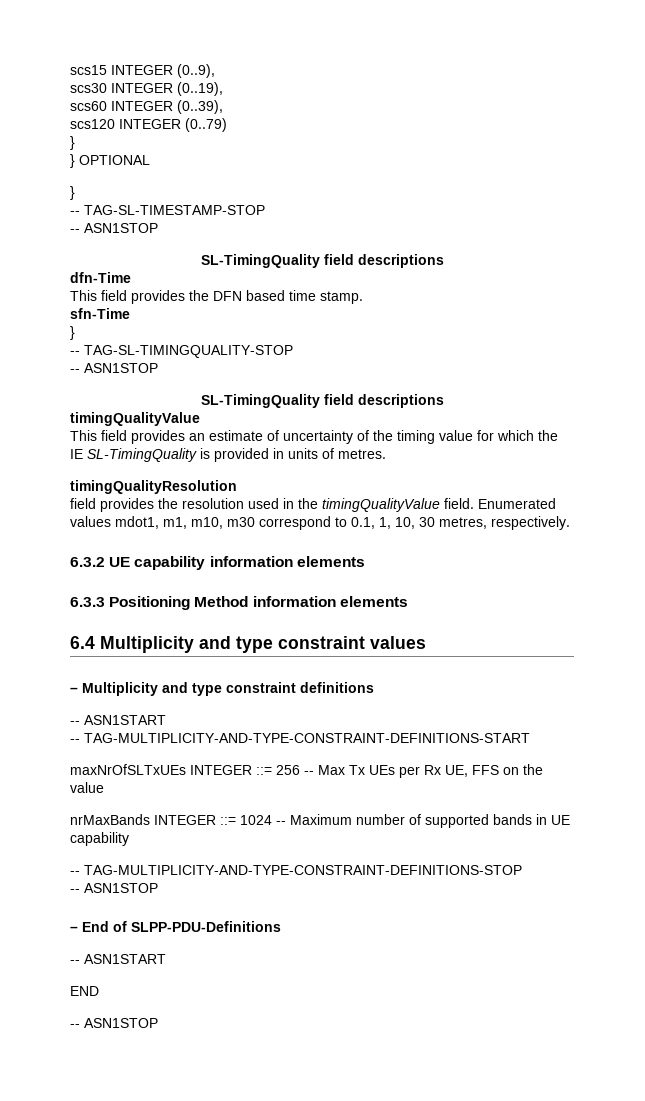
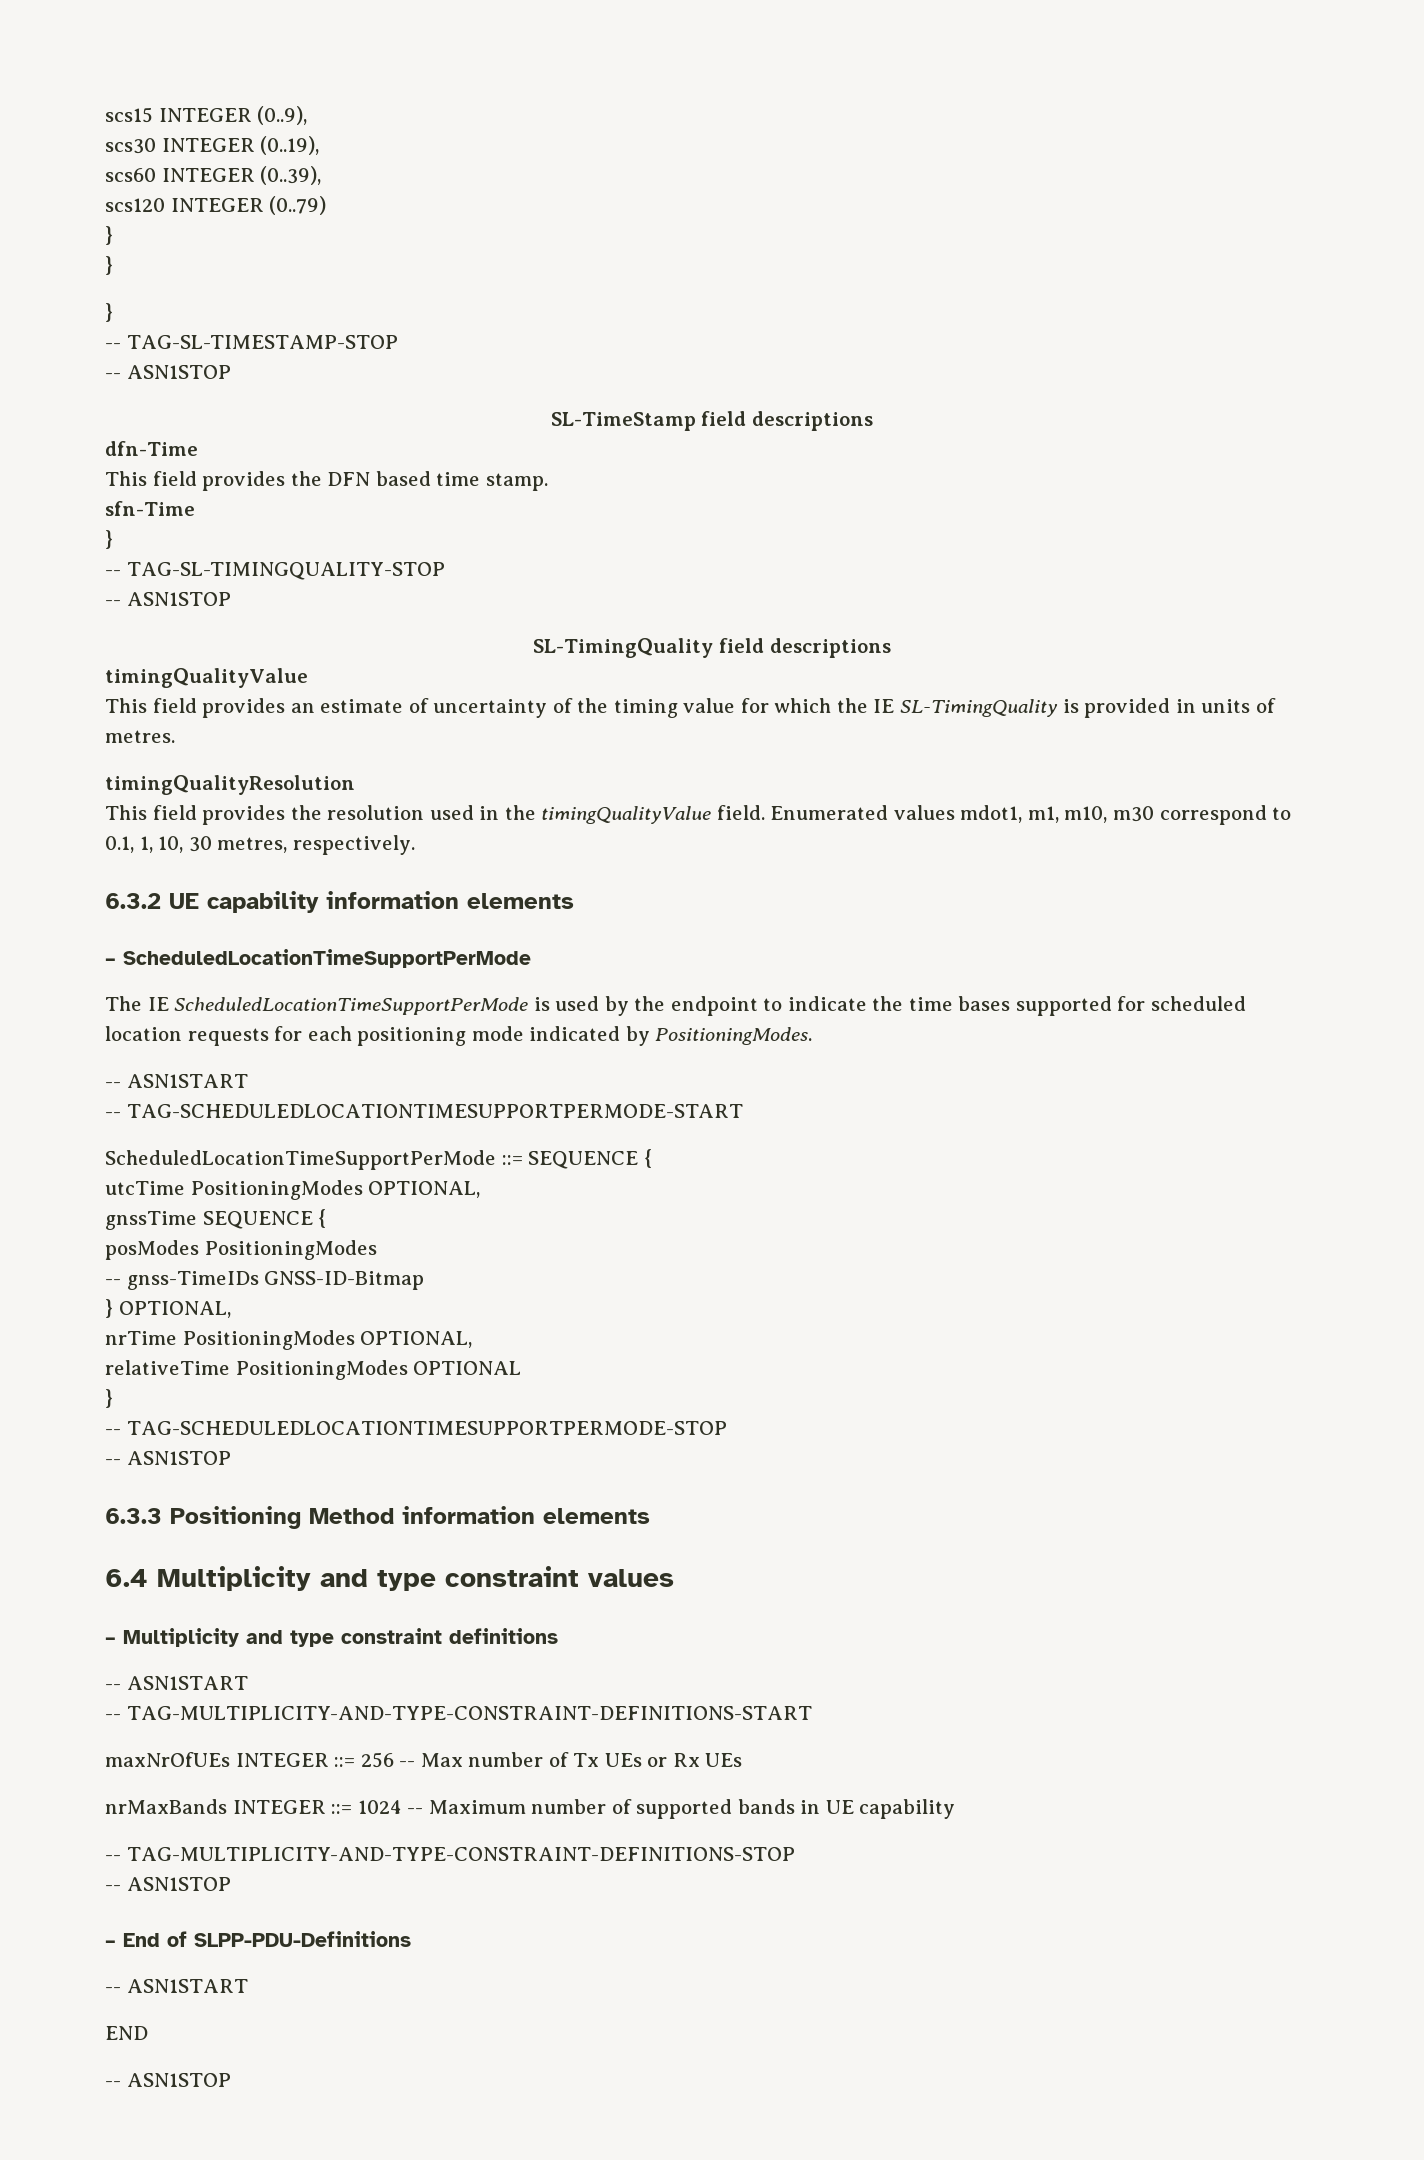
  scs120 INTEGER (0..79)
  }
- } OPTIONAL
+ }
  -- TAG-SL-TIMESTAMP-STOP
  -- ASN1STOP
- SL-TimingQuality field descriptions
+ SL-TimeStamp field descriptions
- field provides the resolution used in the timingQualityValue field.
+ This field provides the resolution used in the timingQualityValue field.
+ – ScheduledLocationTimeSupportPerMode
+ The IE ScheduledLocationTimeSupportPerMode is used by the endpoint to indicate the time bases supported for scheduled location requests for each positioning mode indicated by PositioningModes.
+ -- ASN1START
+ -- TAG-SCHEDULEDLOCATIONTIMESUPPORTPERMODE-START
+ ScheduledLocationTimeSupportPerMode ::= SEQUENCE {
+ utcTime PositioningModes OPTIONAL,
+ gnssTime SEQUENCE {
+ posModes PositioningModes
+ -- gnss-TimeIDs GNSS-ID-Bitmap
+ } OPTIONAL,
+ nrTime PositioningModes OPTIONAL,
+ relativeTime PositioningModes OPTIONAL
+ }
+ -- TAG-SCHEDULEDLOCATIONTIMESUPPORTPERMODE-STOP
+ -- ASN1STOP
- maxNrOfSLTxUEs INTEGER ::= 256 -- Max Tx UEs per Rx UE, FFS on the value
+ maxNrOfUEs INTEGER ::= 256 -- Max number of Tx UEs or Rx UEs

